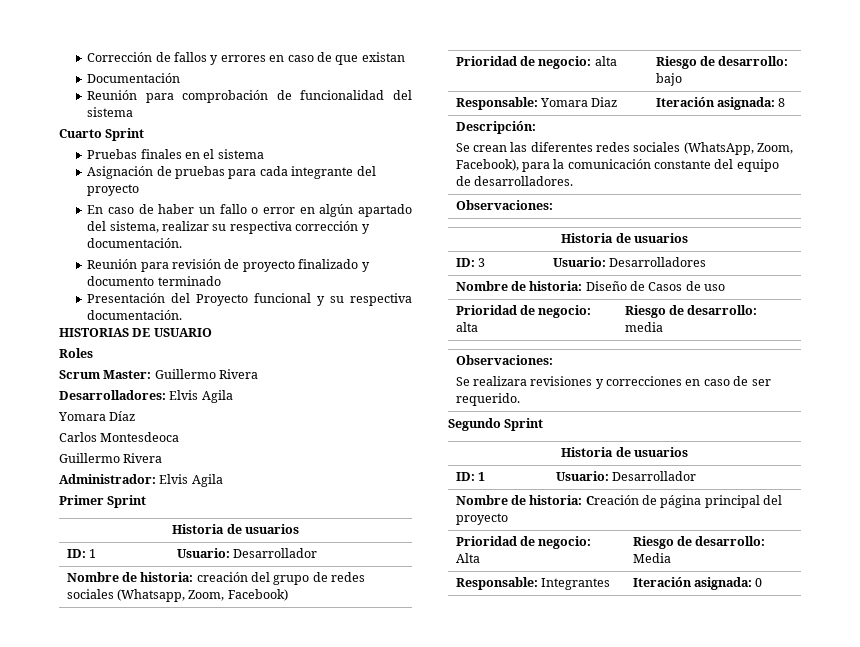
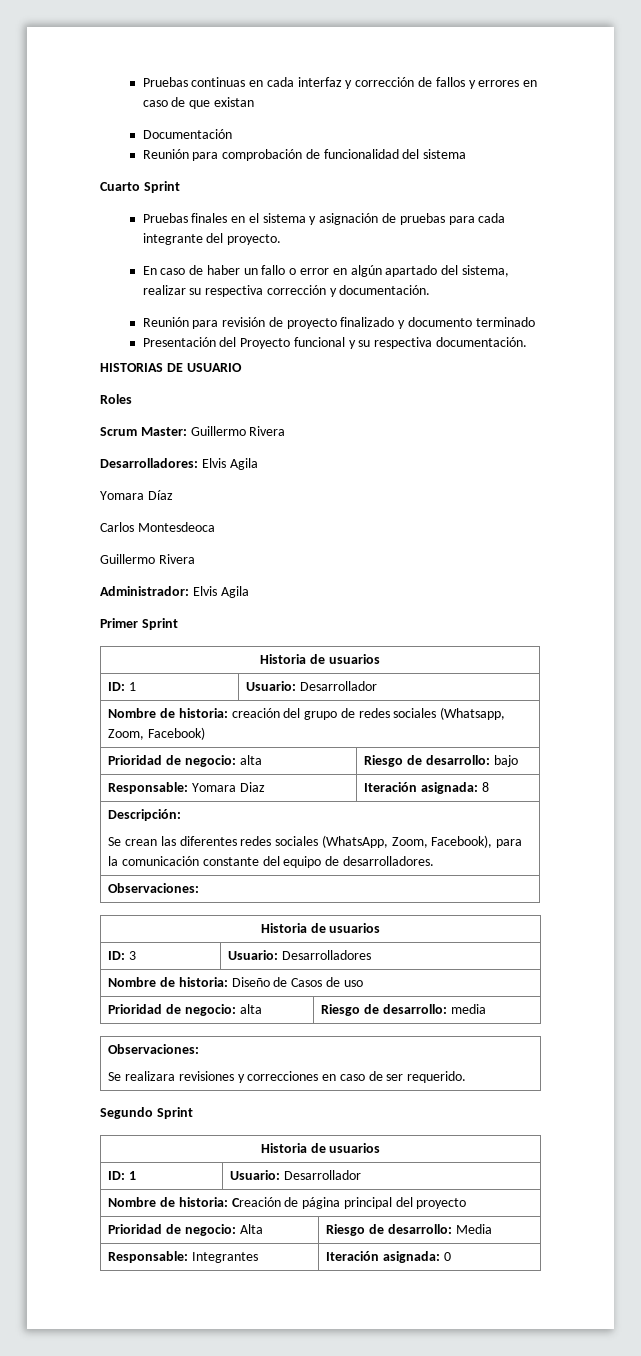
- Corrección de fallos y errores en caso de que existan
+ Pruebas continuas en cada interfaz y corrección de fallos y errores en caso de que existan
- Pruebas finales en el sistema
- Asignación de pruebas para cada integrante del proyecto
+ Pruebas finales en el sistema y asignación de pruebas para cada integrante del proyecto.

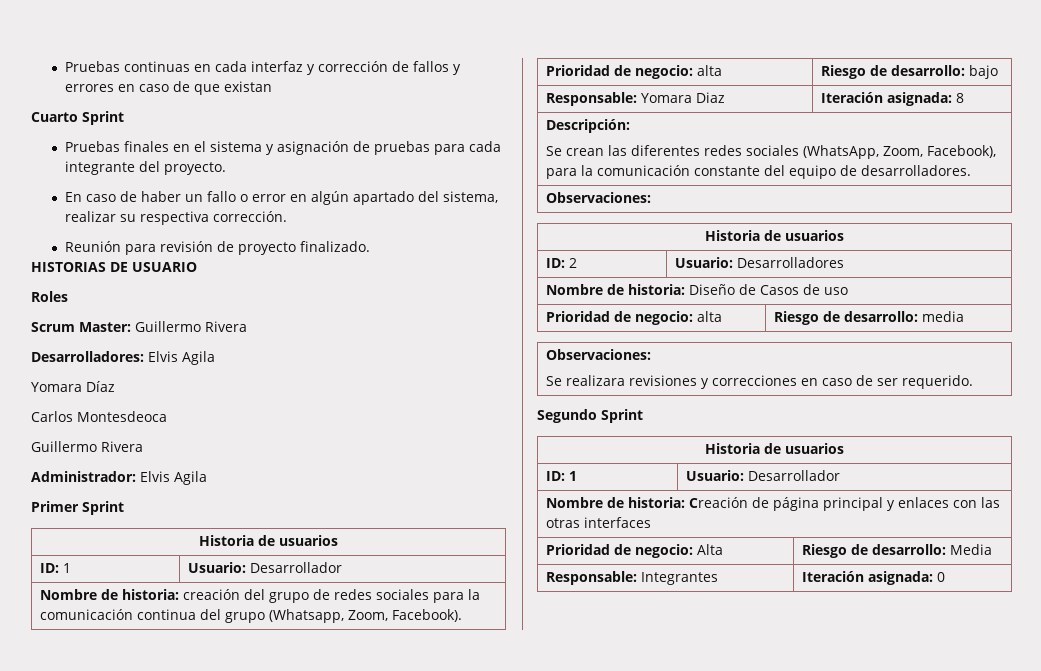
- Documentación
- Reunión para comprobación de funcionalidad del sistema
- En caso de haber un fallo o error en algún apartado del sistema, realizar su respectiva corrección y documentación.
+ En caso de haber un fallo o error en algún apartado del sistema, realizar su respectiva corrección.
- Reunión para revisión de proyecto finalizado y documento terminado
- Presentación del Proyecto funcional y su respectiva documentación.
+ Reunión para revisión de proyecto finalizado.
- Nombre de historia: creación del grupo de redes sociales (Whatsapp, Zoom, Facebook)
+ Nombre de historia: creación del grupo de redes sociales para la comunicación continua del grupo (Whatsapp, Zoom, Facebook).
- ID: 3 | Usuario: Desarrolladores
+ ID: 2 | Usuario: Desarrolladores
- Nombre de historia: Creación de página principal del proyecto
+ Nombre de historia: Creación de página principal y enlaces con las otras interfaces

